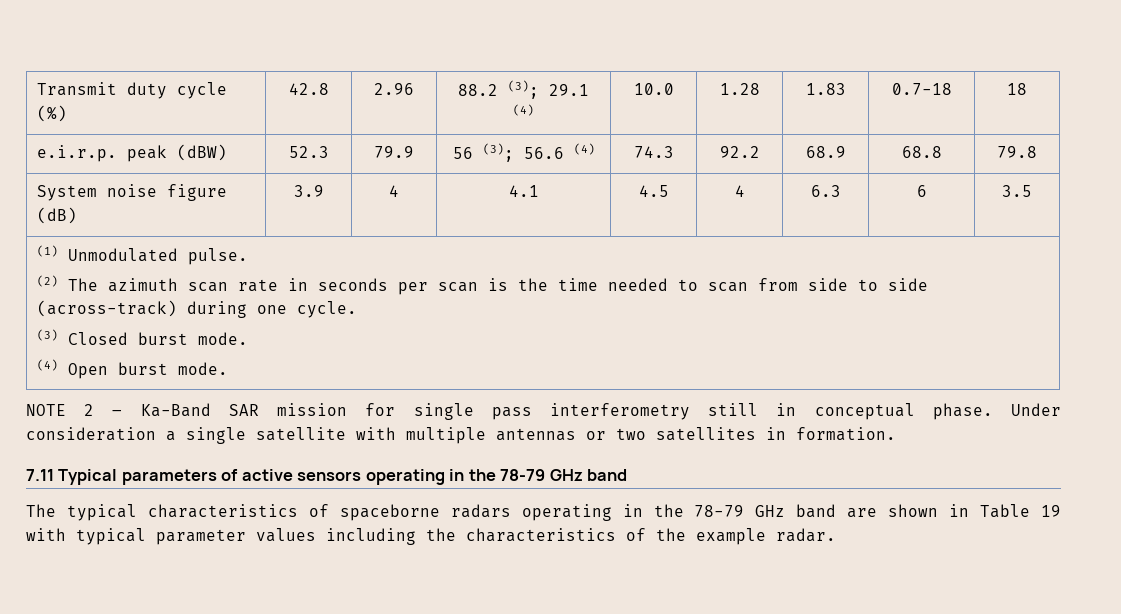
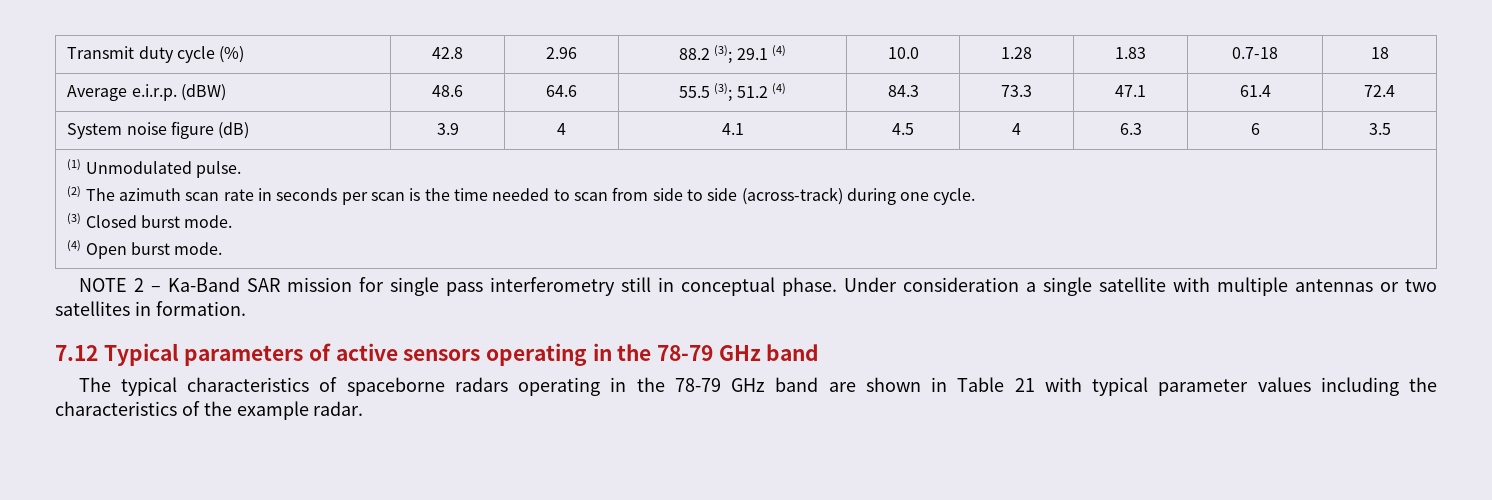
- e.i.r.p. peak (dBW) | 52.3 | 79.9 | 56 (3); 56.6 (4) | 74.3 | 92.2 | 68.9 | 68.8 | 79.8
+ Average e.i.r.p. (dBW) | 48.6 | 64.6 | 55.5 (3); 51.2 (4) | 84.3 | 73.3 | 47.1 | 61.4 | 72.4
- 7.11 Typical parameters of active sensors operating in the 78-79 GHz band
+ 7.12 Typical parameters of active sensors operating in the 78-79 GHz band
- The typical characteristics of spaceborne radars operating in the 78-79 GHz band are shown in Table 19 with typical parameter values including the characteristics of the example radar.
+ The typical characteristics of spaceborne radars operating in the 78-79 GHz band are shown in Table 21 with typical parameter values including the characteristics of the example radar.

